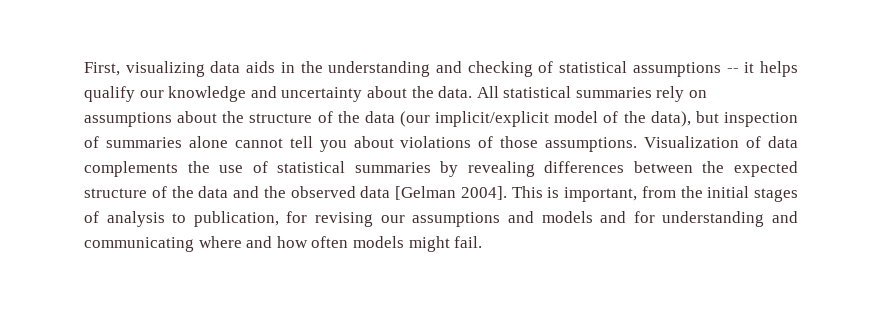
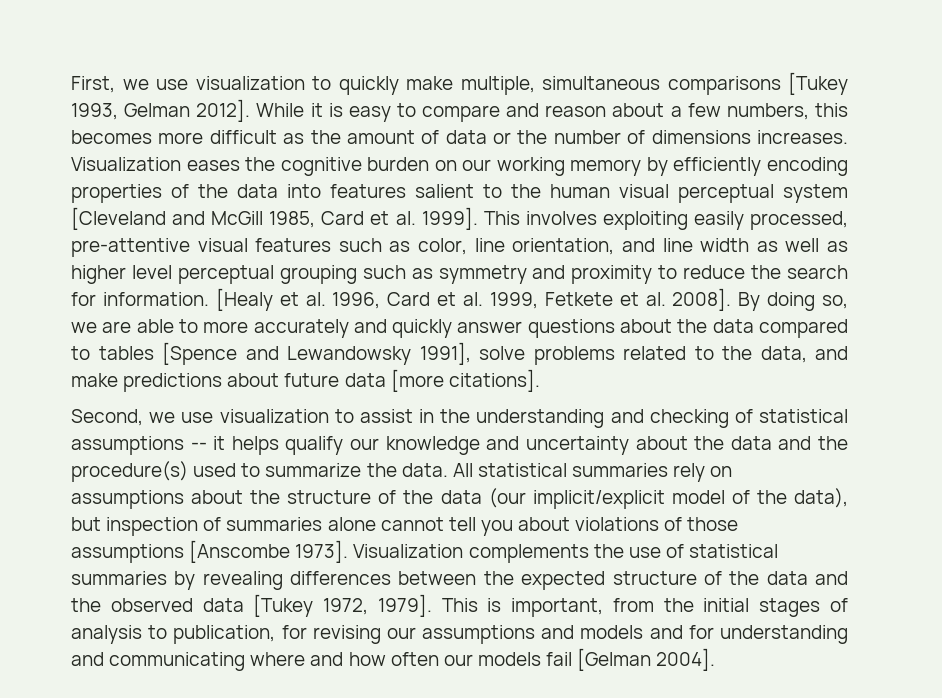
- First, visualizing data aids in the understanding and checking of statistical assumptions -- it helps qualify our knowledge and uncertainty about the data.
+ First, we use visualization to quickly make multiple, simultaneous comparisons [Tukey 1993, Gelman 2012]. While it is easy to compare and reason about a few numbers, this becomes more difficult as the amount of data or the number of dimensions increases. Visualization eases the cognitive burden on our working memory by efficiently encoding properties of the data into features salient to the human visual perceptual system [Cleveland and McGill 1985, Card et al. 1999]. This involves exploiting easily processed, pre-attentive visual features such as color, line orientation, and line width as well as higher level perceptual grouping such as symmetry and proximity to reduce the search for information. [Healy et al. 1996, Card et al. 1999, Fetkete et al. 2008]. By doing so, we are able to more accurately and quickly answer questions about the data compared to tables [Spence and Lewandowsky 1991], solve problems related to the data, and make predictions about future data [more citations].
+ Second, we use visualization to assist in the understanding and checking of statistical assumptions -- it helps qualify our knowledge and uncertainty about the data and the procedure(s) used to summarize the data.
- All statistical summaries rely on assumptions about the structure of the data (our implicit/explicit model of the data), but inspection of summaries alone cannot tell you about violations of those assumptions. Visualization of data complements the use of statistical summaries by revealing differences between the expected structure of the data and the observed data [Gelman 2004].
+ All statistical summaries rely on assumptions about the structure of the data (our implicit/explicit model of the data), but inspection of summaries alone cannot tell you about violations of those assumptions [Anscombe 1973]. Visualization complements the use of statistical summaries by revealing differences between the expected structure of the data and the observed data [Tukey 1972, 1979].
- This is important, from the initial stages of analysis to publication, for revising our assumptions and models and for understanding and communicating where and how often models might fail.
+ This is important, from the initial stages of analysis to publication, for revising our assumptions and models and for understanding and communicating where and how often our models fail [Gelman 2004].

